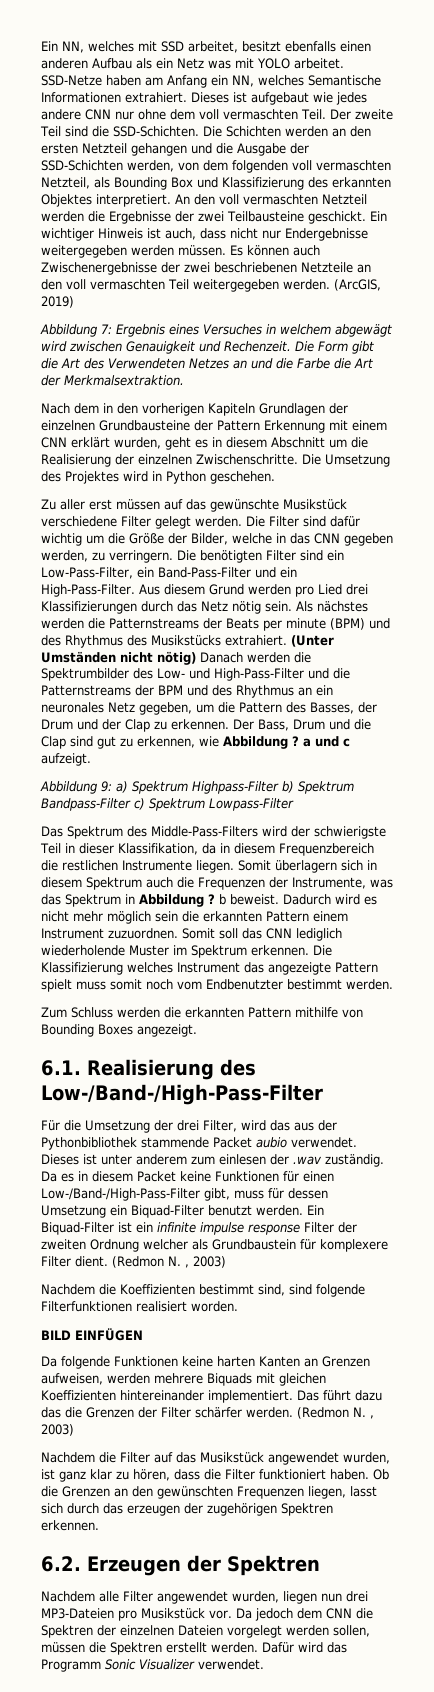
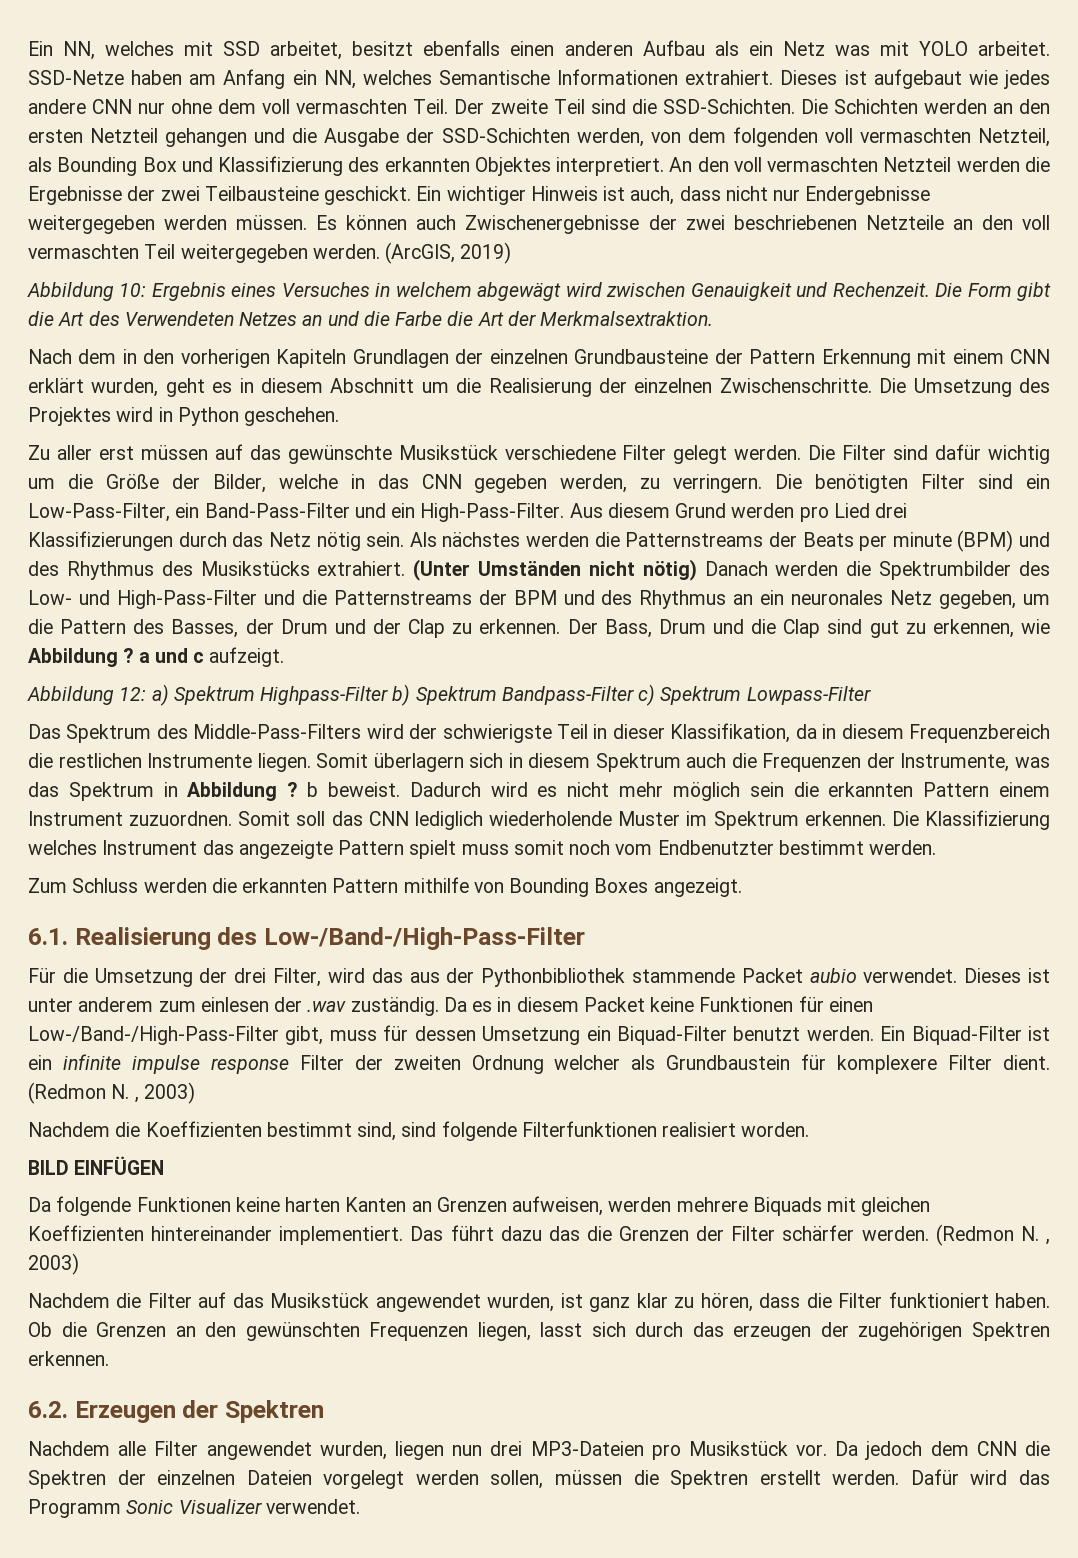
- Abbildung 7: Ergebnis eines Versuches in welchem abgewägt wird zwischen Genauigkeit und Rechenzeit.
+ Abbildung 10: Ergebnis eines Versuches in welchem abgewägt wird zwischen Genauigkeit und Rechenzeit.
- Abbildung 9: a) Spektrum Highpass-Filter b) Spektrum Bandpass-Filter c) Spektrum Lowpass-Filter
+ Abbildung 12: a) Spektrum Highpass-Filter b) Spektrum Bandpass-Filter c) Spektrum Lowpass-Filter

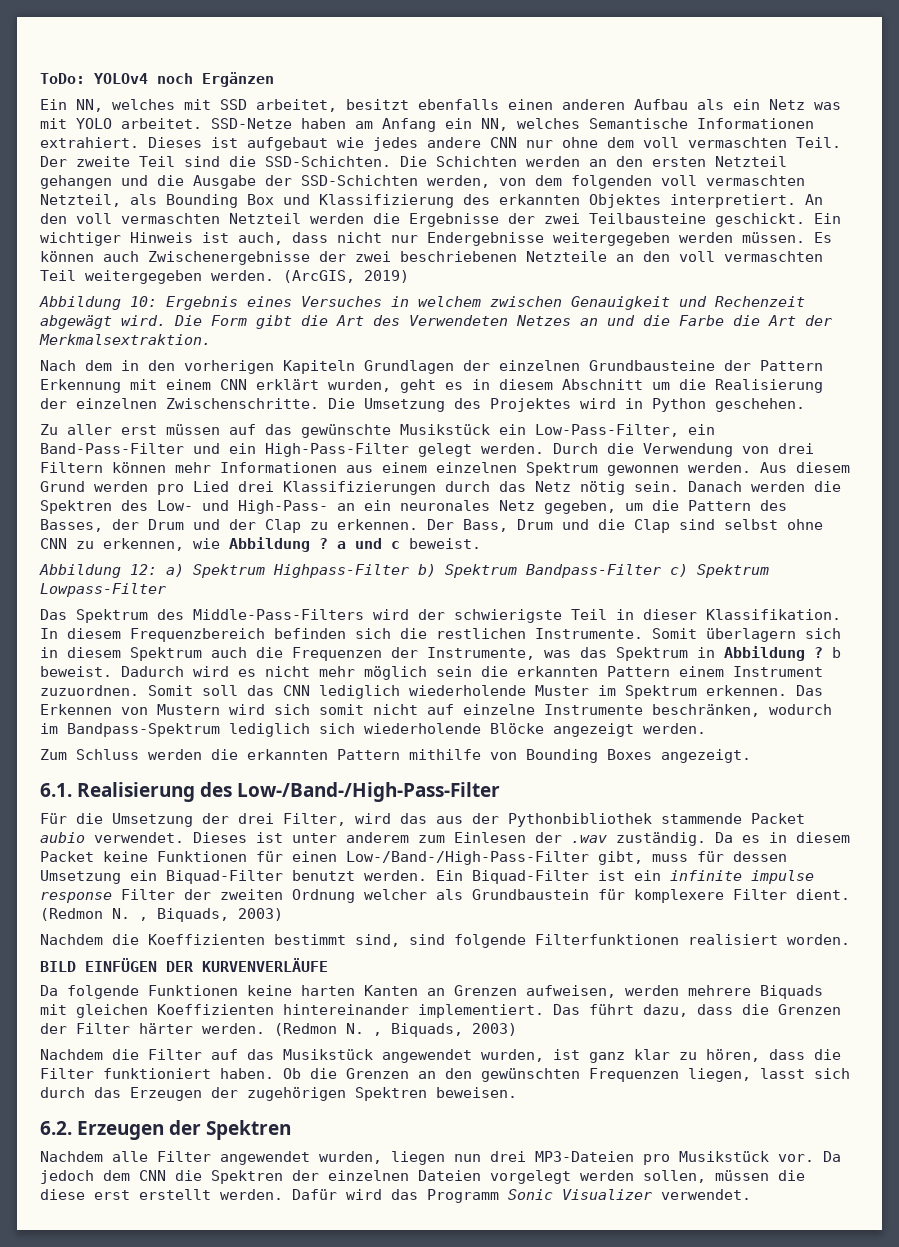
+ ToDo: YOLOv4 noch Ergänzen
- Abbildung 10: Ergebnis eines Versuches in welchem abgewägt wird zwischen Genauigkeit und Rechenzeit.
+ Abbildung 10: Ergebnis eines Versuches in welchem zwischen Genauigkeit und Rechenzeit abgewägt wird.
- Zu aller erst müssen auf das gewünschte Musikstück verschiedene Filter gelegt werden. Die Filter sind dafür wichtig um die Größe der Bilder, welche in das CNN gegeben werden, zu verringern. Die benötigten Filter sind ein Low-Pass-Filter, ein Band-Pass-Filter und ein High-Pass-Filter.
+ Zu aller erst müssen auf das gewünschte Musikstück ein Low-Pass-Filter, ein Band-Pass-Filter und ein High-Pass-Filter gelegt werden. Durch die Verwendung von drei Filtern können mehr Informationen aus einem einzelnen Spektrum gewonnen werden.
- Als nächstes werden die Patternstreams der Beats per minute (BPM) und des Rhythmus des Musikstücks extrahiert. (Unter Umständen nicht nötig) Danach werden die Spektrumbilder des Low- und High-Pass-Filter und die Patternstreams der BPM und des Rhythmus an ein neuronales Netz gegeben, um die Pattern des Basses, der Drum und der Clap zu erkennen.
+ Danach werden die Spektren des Low- und High-Pass- an ein neuronales Netz gegeben, um die Pattern des Basses, der Drum und der Clap zu erkennen.
- Der Bass, Drum und die Clap sind gut zu erkennen, wie Abbildung ? a und c aufzeigt.
+ Der Bass, Drum und die Clap sind selbst ohne CNN zu erkennen, wie Abbildung ? a und c beweist.
- Das Spektrum des Middle-Pass-Filters wird der schwierigste Teil in dieser Klassifikation, da in diesem Frequenzbereich die restlichen Instrumente liegen.
+ Das Spektrum des Middle-Pass-Filters wird der schwierigste Teil in dieser Klassifikation. In diesem Frequenzbereich befinden sich die restlichen Instrumente.
- Die Klassifizierung welches Instrument das angezeigte Pattern spielt muss somit noch vom Endbenutzter bestimmt werden.
+ Das Erkennen von Mustern wird sich somit nicht auf einzelne Instrumente beschränken, wodurch im Bandpass-Spektrum lediglich sich wiederholende Blöcke angezeigt werden.
- Dieses ist unter anderem zum einlesen der .wav zuständig.
+ Dieses ist unter anderem zum Einlesen der .wav zuständig.
- Ein Biquad-Filter ist ein infinite impulse response Filter der zweiten Ordnung welcher als Grundbaustein für komplexere Filter dient. (Redmon N. , 2003)
+ Ein Biquad-Filter ist ein infinite impulse response Filter der zweiten Ordnung welcher als Grundbaustein für komplexere Filter dient. (Redmon N. , Biquads, 2003)
- BILD EINFÜGEN
+ BILD EINFÜGEN DER KURVENVERLÄUFE
- Das führt dazu das die Grenzen der Filter schärfer werden. (Redmon N. , 2003)
+ Das führt dazu, dass die Grenzen der Filter härter werden. (Redmon N. , Biquads, 2003)
- Ob die Grenzen an den gewünschten Frequenzen liegen, lasst sich durch das erzeugen der zugehörigen Spektren erkennen.
+ Ob die Grenzen an den gewünschten Frequenzen liegen, lasst sich durch das Erzeugen der zugehörigen Spektren beweisen.
- Da jedoch dem CNN die Spektren der einzelnen Dateien vorgelegt werden sollen, müssen die Spektren erstellt werden.
+ Da jedoch dem CNN die Spektren der einzelnen Dateien vorgelegt werden sollen, müssen die diese erst erstellt werden.

